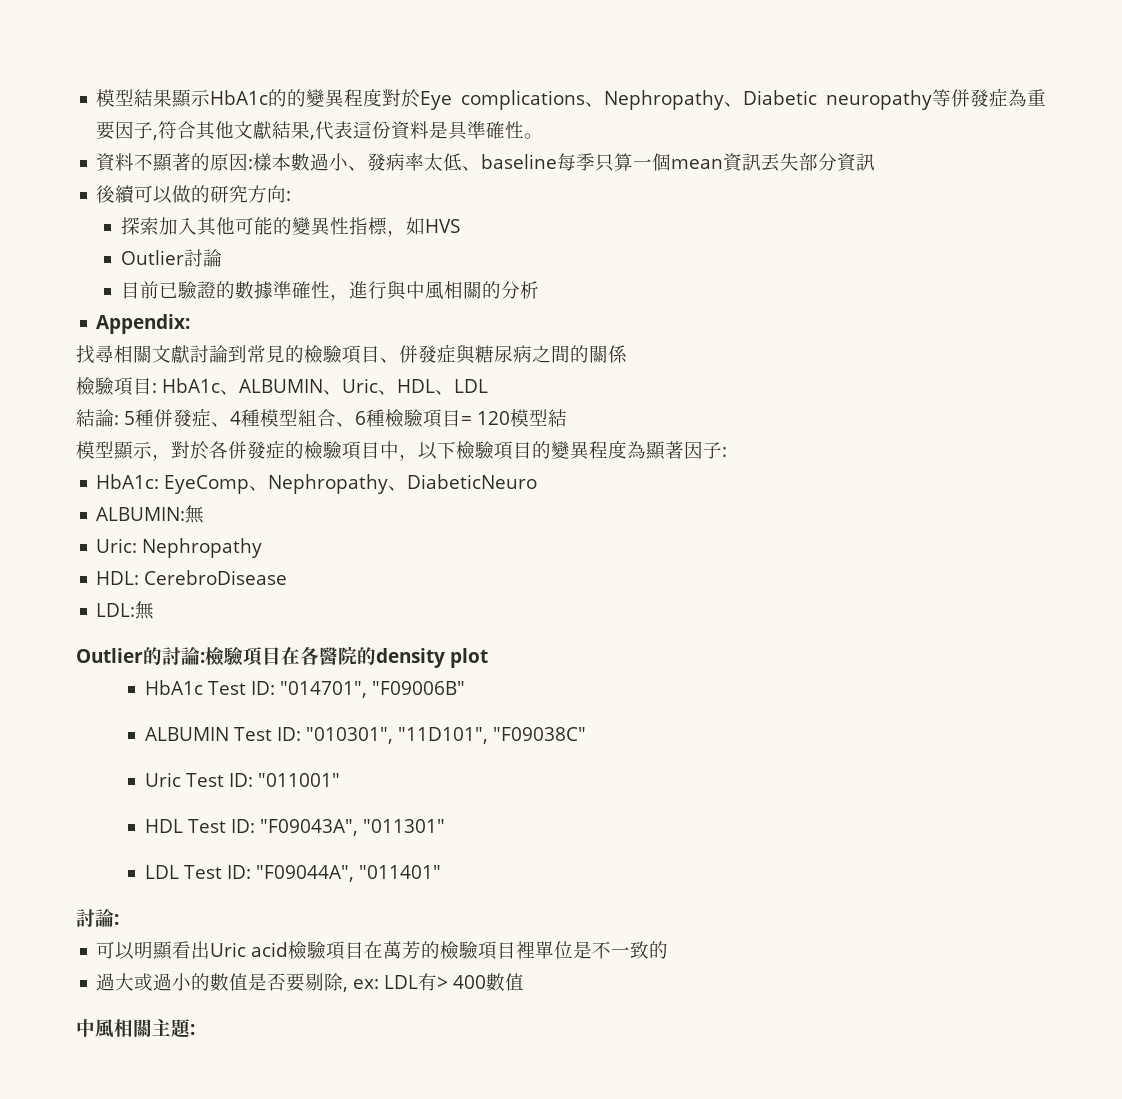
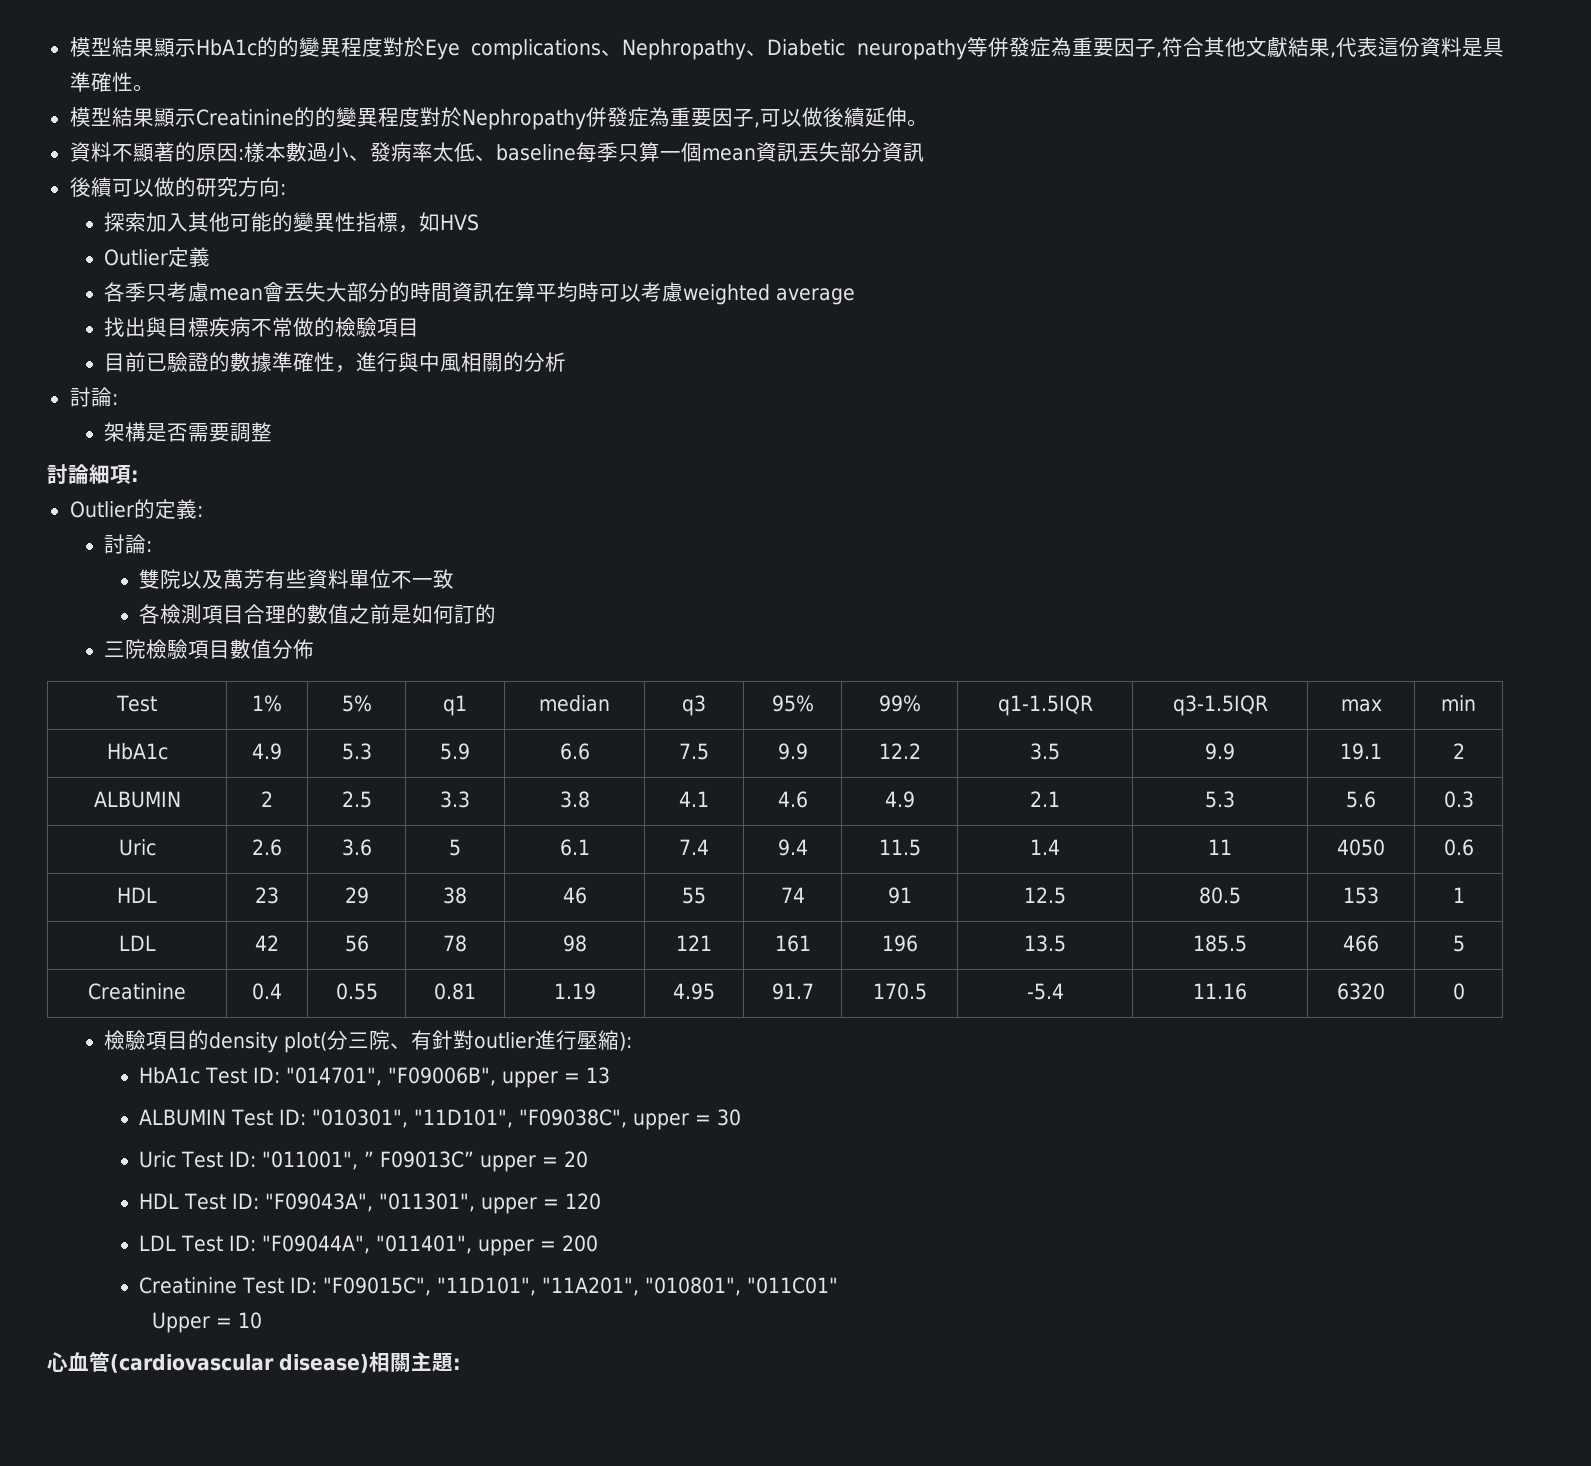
+ 模型結果顯示Creatinine的的變異程度對於Nephropathy併發症為重要因子,可以做後續延伸。
- Outlier討論
+ Outlier定義
+ 各季只考慮mean會丟失大部分的時間資訊在算平均時可以考慮weighted average
+ 找出與目標疾病不常做的檢驗項目
  目前已驗證的數據準確性，進行與中風相關的分析
- Appendix:
- 找尋相關文獻討論到常見的檢驗項目、併發症與糖尿病之間的關係
- 檢驗項目: HbA1c、ALBUMIN、Uric、HDL、LDL
- 結論: 5種併發症、4種模型組合、6種檢驗項目= 120模型結
- 模型顯示，對於各併發症的檢驗項目中，以下檢驗項目的變異程度為顯著因子:
- HbA1c: EyeComp、Nephropathy、DiabeticNeuro
- ALBUMIN:無
- Uric: Nephropathy
- HDL: CerebroDisease
- LDL:無
- Outlier的討論:檢驗項目在各醫院的density plot
+ 討論:
+ 架構是否需要調整
+ 討論細項:
+ Outlier的定義:
+ 討論:
+ 雙院以及萬芳有些資料單位不一致
+ 各檢測項目合理的數值之前是如何訂的
+ 三院檢驗項目數值分佈
+ Test | 1% | 5% | q1 | median | q3 | 95% | 99% | q1-1.5IQR | q3-1.5IQR | max | min
+ HbA1c | 4.9 | 5.3 | 5.9 | 6.6 | 7.5 | 9.9 | 12.2 | 3.5 | 9.9 | 19.1 | 2
+ ALBUMIN | 2 | 2.5 | 3.3 | 3.8 | 4.1 | 4.6 | 4.9 | 2.1 | 5.3 | 5.6 | 0.3
+ Uric | 2.6 | 3.6 | 5 | 6.1 | 7.4 | 9.4 | 11.5 | 1.4 | 11 | 4050 | 0.6
+ HDL | 23 | 29 | 38 | 46 | 55 | 74 | 91 | 12.5 | 80.5 | 153 | 1
+ LDL | 42 | 56 | 78 | 98 | 121 | 161 | 196 | 13.5 | 185.5 | 466 | 5
+ Creatinine | 0.4 | 0.55 | 0.81 | 1.19 | 4.95 | 91.7 | 170.5 | -5.4 | 11.16 | 6320 | 0
+ 檢驗項目的density plot(分三院、有針對outlier進行壓縮):
- HbA1c Test ID: "014701", "F09006B"
+ HbA1c Test ID: "014701", "F09006B", upper = 13
- ALBUMIN Test ID: "010301", "11D101", "F09038C"
+ ALBUMIN Test ID: "010301", "11D101", "F09038C", upper = 30
- Uric Test ID: "011001"
+ Uric Test ID: "011001", ” F09013C” upper = 20
- HDL Test ID: "F09043A", "011301"
+ HDL Test ID: "F09043A", "011301", upper = 120
- LDL Test ID: "F09044A", "011401"
- 討論:
- 可以明顯看出Uric acid檢驗項目在萬芳的檢驗項目裡單位是不一致的
- 過大或過小的數值是否要剔除, ex: LDL有> 400數值
- 中風相關主題:
+ LDL Test ID: "F09044A", "011401", upper = 200
+ Creatinine Test ID: "F09015C", "11D101", "11A201", "010801", "011C01"
+ Upper = 10
+ 心血管(cardiovascular disease)相關主題:

